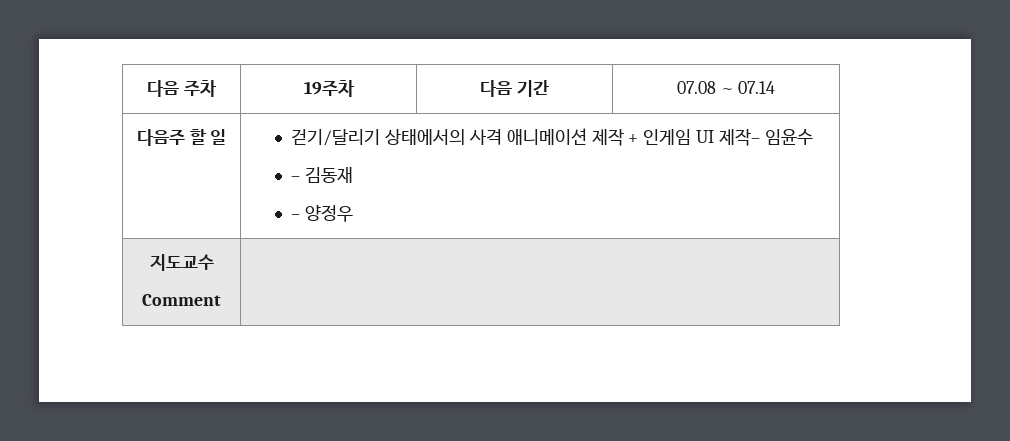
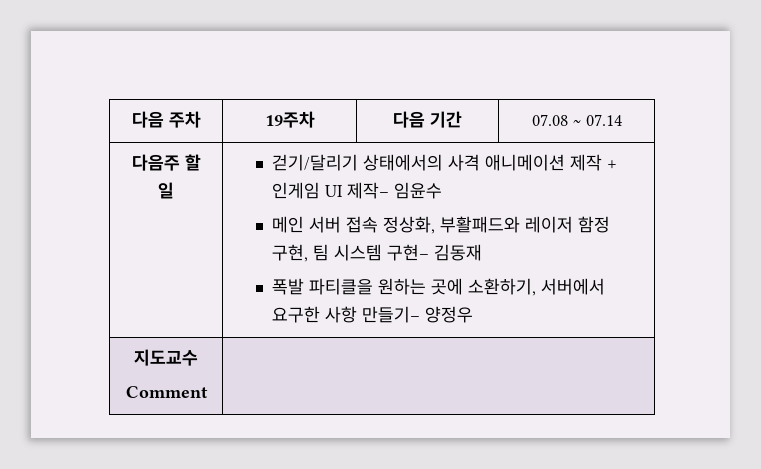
  다음주 할 일 | 걷기/달리기 상태에서의 사격 애니메이션 제작 + 인게임 UI 제작– 임윤수
- – 김동재
- – 양정우
+ 메인 서버 접속 정상화, 부활패드와 레이저 함정 구현, 팀 시스템 구현– 김동재
+ 폭발 파티클을 원하는 곳에 소환하기, 서버에서 요구한 사항 만들기– 양정우

